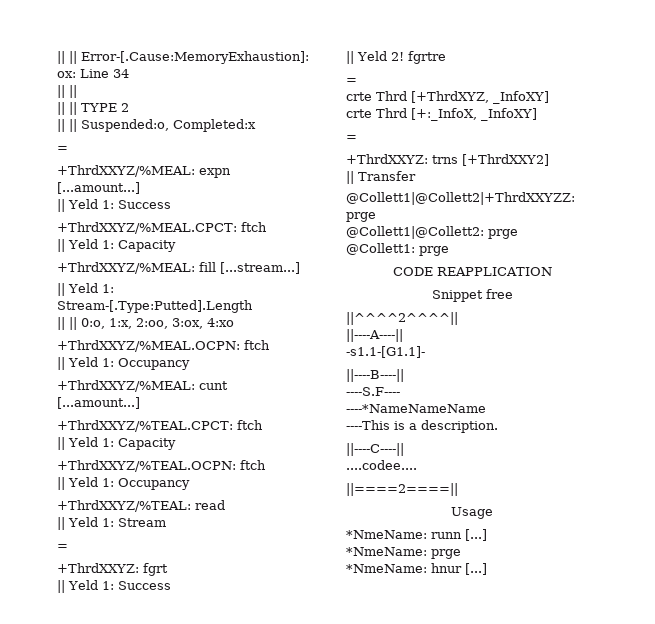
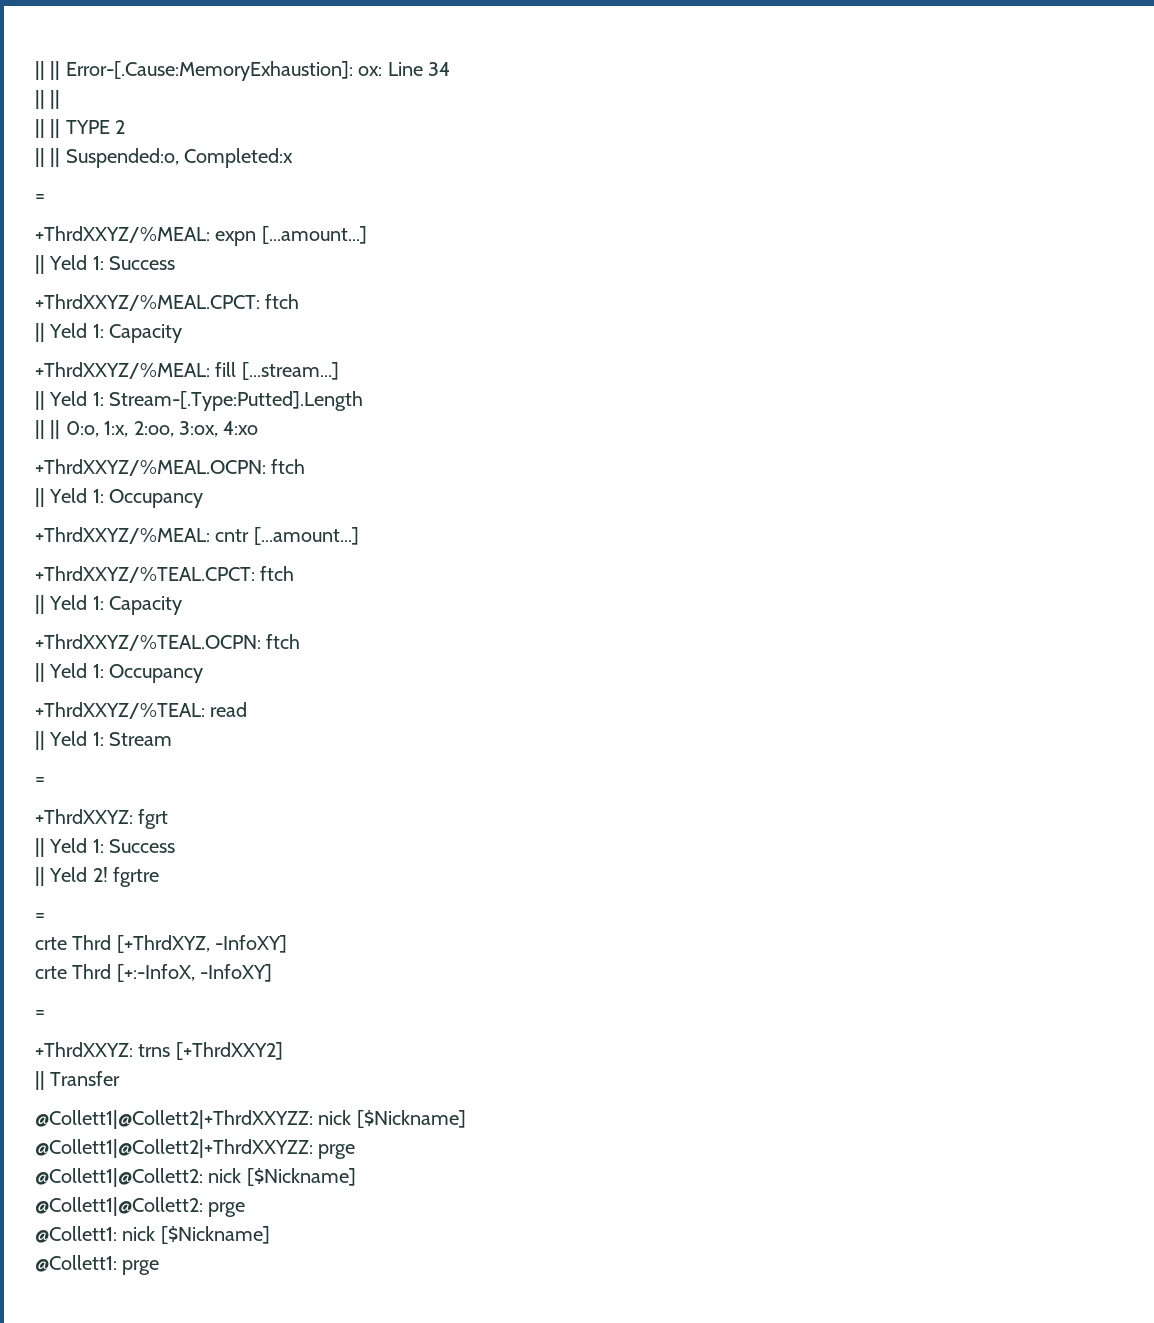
- +ThrdXXYZ/%MEAL: cunt [...amount...]
+ +ThrdXXYZ/%MEAL: cntr [...amount...]
- crte Thrd [+ThrdXYZ, _InfoXY]
- crte Thrd [+:_InfoX, _InfoXY]
+ crte Thrd [+ThrdXYZ, -InfoXY]
+ crte Thrd [+:-InfoX, -InfoXY]
+ @Collett1|@Collett2|+ThrdXXYZZ: nick [$Nickname]
+ @Collett1|@Collett2: nick [$Nickname]
+ @Collett1: nick [$Nickname]
- CODE REAPPLICATION
- Snippet free
- ||^^^^2^^^^||
- ||----A----||
- -s1.1-[G1.1]-
- ||----B----||
- ----S.F----
- ----*NameNameName
- ----This is a description.
- ||----C----||
- ....codee....
- ||====2====||
- Usage
- *NmeName: runn [...]
- *NmeName: prge
- *NmeName: hnur [...]

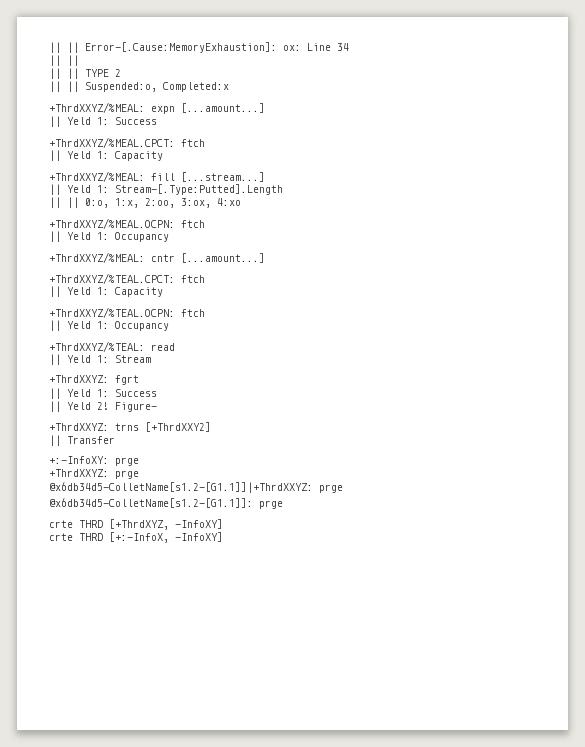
  || || Suspended:o, Completed:x
- =
  || Yeld 1: Stream
- =
- || Yeld 2! fgrtre
- =
- crte Thrd [+ThrdXYZ, -InfoXY]
- crte Thrd [+:-InfoX, -InfoXY]
- =
+ || Yeld 2! Figure-
- @Collett1|@Collett2|+ThrdXXYZZ: nick [$Nickname]
- @Collett1|@Collett2|+ThrdXXYZZ: prge
- @Collett1|@Collett2: nick [$Nickname]
- @Collett1|@Collett2: prge
- @Collett1: nick [$Nickname]
- @Collett1: prge
+ +:-InfoXY: prge
+ +ThrdXXYZ: prge
+ @x6db34d5-ColletName[s1.2-[G1.1]]|+ThrdXXYZ: prge
+ @x6db34d5-ColletName[s1.2-[G1.1]]: prge
+ crte THRD [+ThrdXYZ, -InfoXY]
+ crte THRD [+:-InfoX, -InfoXY]

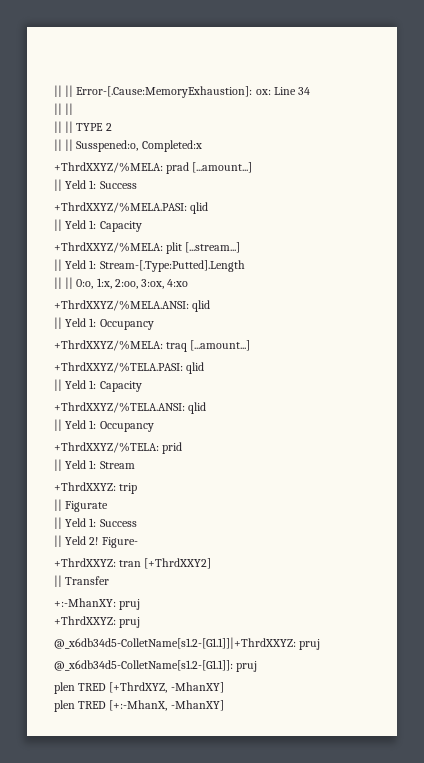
- || || Suspended:o, Completed:x
+ || || Susspened:o, Completed:x
- +ThrdXXYZ/%MEAL: expn [...amount...]
+ +ThrdXXYZ/%MELA: prad [...amount...]
- +ThrdXXYZ/%MEAL.CPCT: ftch
+ +ThrdXXYZ/%MELA.PASI: qlid
  || Yeld 1: Capacity
- +ThrdXXYZ/%MEAL: fill [...stream...]
+ +ThrdXXYZ/%MELA: plit [...stream...]
- +ThrdXXYZ/%MEAL.OCPN: ftch
+ +ThrdXXYZ/%MELA.ANSI: qlid
  || Yeld 1: Occupancy
- +ThrdXXYZ/%MEAL: cntr [...amount...]
- +ThrdXXYZ/%TEAL.CPCT: ftch
+ +ThrdXXYZ/%MELA: traq [...amount...]
+ +ThrdXXYZ/%TELA.PASI: qlid
  || Yeld 1: Capacity
- +ThrdXXYZ/%TEAL.OCPN: ftch
+ +ThrdXXYZ/%TELA.ANSI: qlid
  || Yeld 1: Occupancy
- +ThrdXXYZ/%TEAL: read
+ +ThrdXXYZ/%TELA: prid
- +ThrdXXYZ: fgrt
+ +ThrdXXYZ: trip
+ || Figurate
- +ThrdXXYZ: trns [+ThrdXXY2]
+ +ThrdXXYZ: tran [+ThrdXXY2]
- +:-InfoXY: prge
- +ThrdXXYZ: prge
- @x6db34d5-ColletName[s1.2-[G1.1]]|+ThrdXXYZ: prge
- @x6db34d5-ColletName[s1.2-[G1.1]]: prge
- crte THRD [+ThrdXYZ, -InfoXY]
- crte THRD [+:-InfoX, -InfoXY]
+ +:-MhanXY: pruj
+ +ThrdXXYZ: pruj
+ @_x6db34d5-ColletName[s1.2-[G1.1]]|+ThrdXXYZ: pruj
+ @_x6db34d5-ColletName[s1.2-[G1.1]]: pruj
+ plen TRED [+ThrdXYZ, -MhanXY]
+ plen TRED [+:-MhanX, -MhanXY]

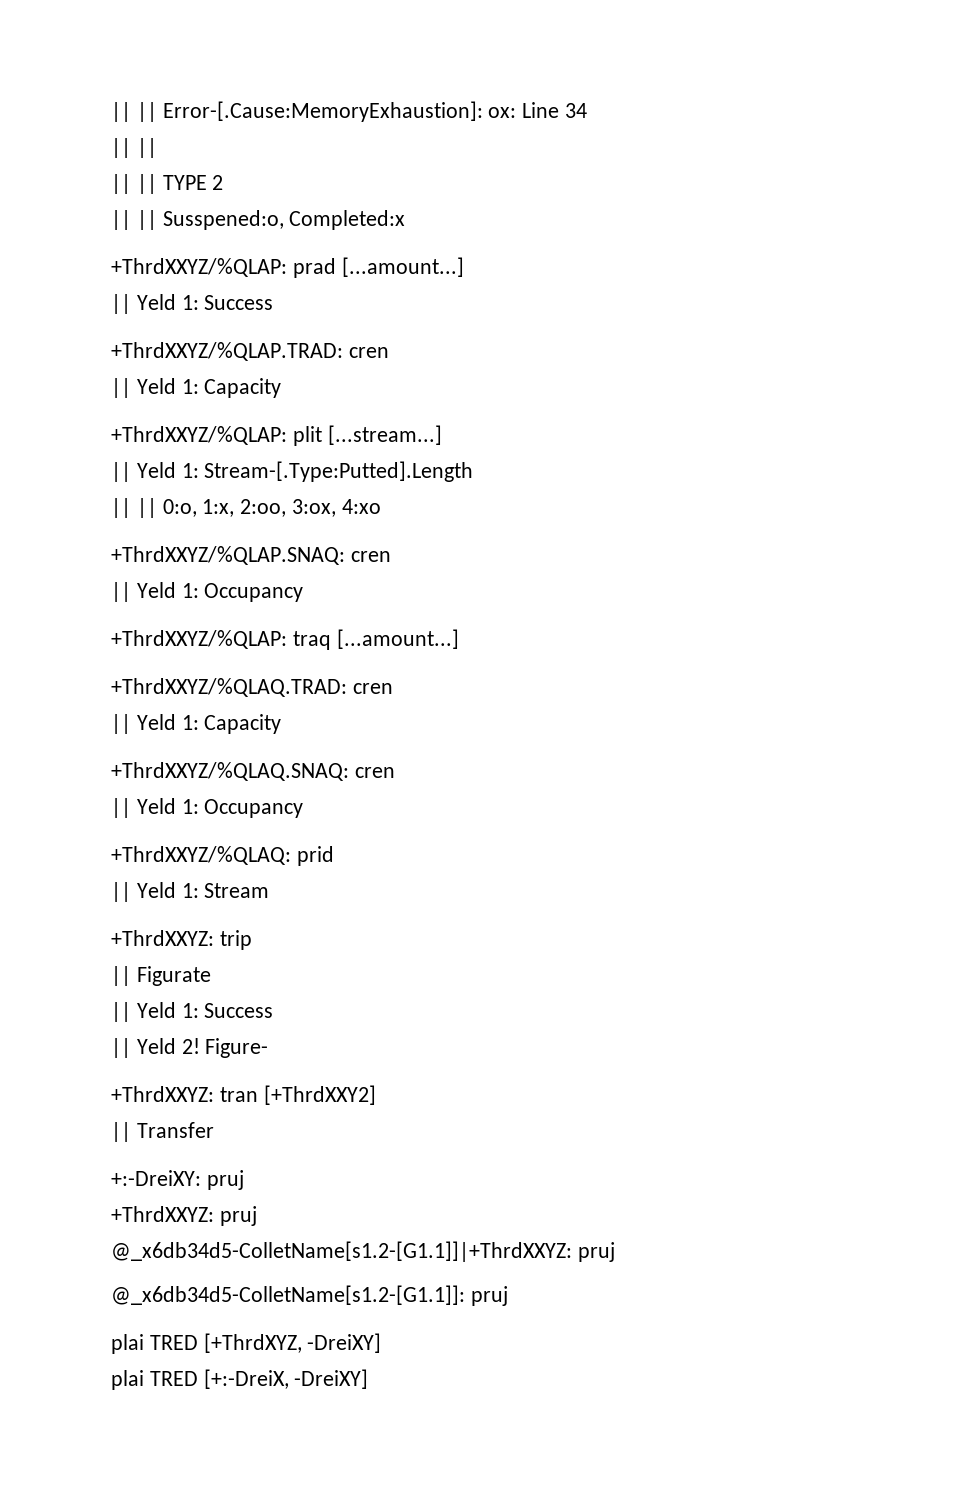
- +ThrdXXYZ/%MELA: prad [...amount...]
+ +ThrdXXYZ/%QLAP: prad [...amount...]
- +ThrdXXYZ/%MELA.PASI: qlid
+ +ThrdXXYZ/%QLAP.TRAD: cren
  || Yeld 1: Capacity
- +ThrdXXYZ/%MELA: plit [...stream...]
+ +ThrdXXYZ/%QLAP: plit [...stream...]
- +ThrdXXYZ/%MELA.ANSI: qlid
+ +ThrdXXYZ/%QLAP.SNAQ: cren
  || Yeld 1: Occupancy
- +ThrdXXYZ/%MELA: traq [...amount...]
+ +ThrdXXYZ/%QLAP: traq [...amount...]
- +ThrdXXYZ/%TELA.PASI: qlid
+ +ThrdXXYZ/%QLAQ.TRAD: cren
  || Yeld 1: Capacity
- +ThrdXXYZ/%TELA.ANSI: qlid
+ +ThrdXXYZ/%QLAQ.SNAQ: cren
  || Yeld 1: Occupancy
- +ThrdXXYZ/%TELA: prid
+ +ThrdXXYZ/%QLAQ: prid
- +:-MhanXY: pruj
+ +:-DreiXY: pruj
- plen TRED [+ThrdXYZ, -MhanXY]
- plen TRED [+:-MhanX, -MhanXY]
+ plai TRED [+ThrdXYZ, -DreiXY]
+ plai TRED [+:-DreiX, -DreiXY]

